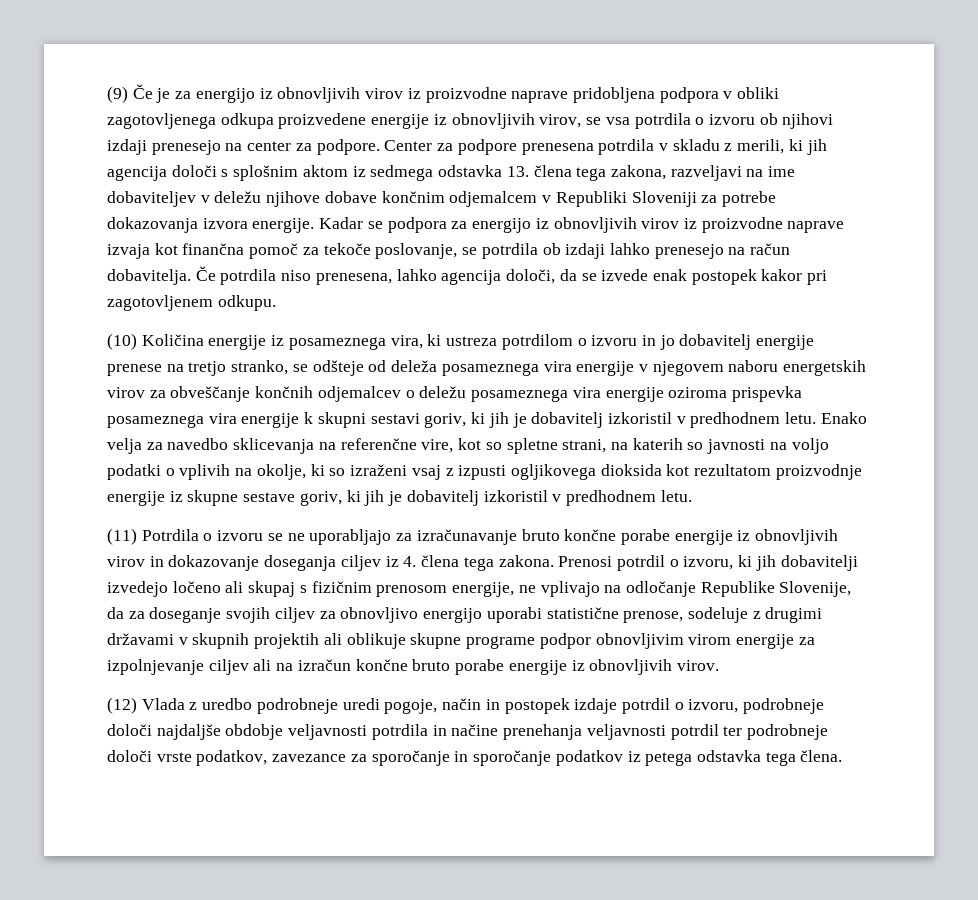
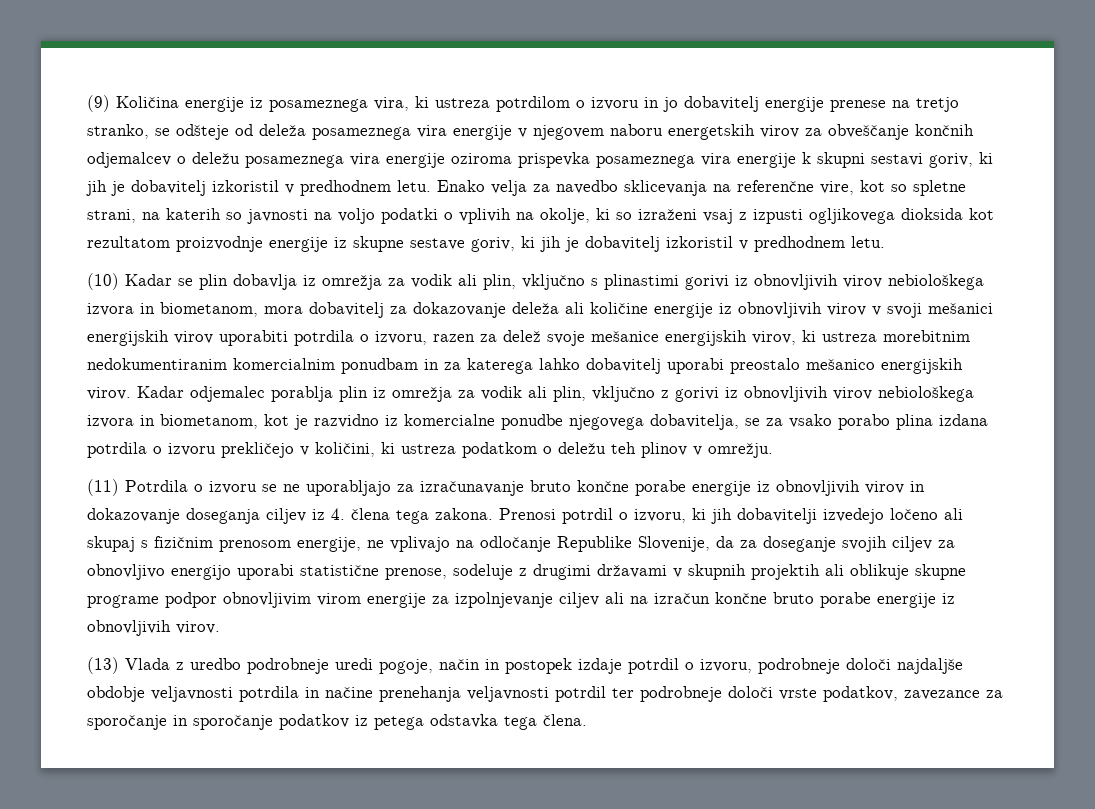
- (9) Če je za energijo iz obnovljivih virov iz proizvodne naprave pridobljena podpora v obliki zagotovljenega odkupa proizvedene energije iz obnovljivih virov, se vsa potrdila o izvoru ob njihovi izdaji prenesejo na center za podpore. Center za podpore prenesena potrdila v skladu z merili, ki jih agencija določi s splošnim aktom iz sedmega odstavka 13. člena tega zakona, razveljavi na ime dobaviteljev v deležu njihove dobave končnim odjemalcem v Republiki Sloveniji za potrebe dokazovanja izvora energije. Kadar se podpora za energijo iz obnovljivih virov iz proizvodne naprave izvaja kot finančna pomoč za tekoče poslovanje, se potrdila ob izdaji lahko prenesejo na račun dobavitelja. Če potrdila niso prenesena, lahko agencija določi, da se izvede enak postopek kakor pri zagotovljenem odkupu.
- (10) Količina energije iz posameznega vira, ki ustreza potrdilom o izvoru in jo dobavitelj energije prenese na tretjo stranko, se odšteje od deleža posameznega vira energije v njegovem naboru energetskih virov za obveščanje končnih odjemalcev o deležu posameznega vira energije oziroma prispevka posameznega vira energije k skupni sestavi goriv, ki jih je dobavitelj izkoristil v predhodnem letu.
+ (9) Količina energije iz posameznega vira, ki ustreza potrdilom o izvoru in jo dobavitelj energije prenese na tretjo stranko, se odšteje od deleža posameznega vira energije v njegovem naboru energetskih virov za obveščanje končnih odjemalcev o deležu posameznega vira energije oziroma prispevka posameznega vira energije k skupni sestavi goriv, ki jih je dobavitelj izkoristil v predhodnem letu.
+ (10) Kadar se plin dobavlja iz omrežja za vodik ali plin, vključno s plinastimi gorivi iz obnovljivih virov nebiološkega izvora in biometanom, mora dobavitelj za dokazovanje deleža ali količine energije iz obnovljivih virov v svoji mešanici energijskih virov uporabiti potrdila o izvoru, razen za delež svoje mešanice energijskih virov, ki ustreza morebitnim nedokumentiranim komercialnim ponudbam in za katerega lahko dobavitelj uporabi preostalo mešanico energijskih virov. Kadar odjemalec porablja plin iz omrežja za vodik ali plin, vključno z gorivi iz obnovljivih virov nebiološkega izvora in biometanom, kot je razvidno iz komercialne ponudbe njegovega dobavitelja, se za vsako porabo plina izdana potrdila o izvoru prekličejo v količini, ki ustreza podatkom o deležu teh plinov v omrežju.
- (12) Vlada z uredbo podrobneje uredi pogoje, način in postopek izdaje potrdil o izvoru, podrobneje določi najdaljše obdobje veljavnosti potrdila in načine prenehanja veljavnosti potrdil ter podrobneje določi vrste podatkov, zavezance za sporočanje in sporočanje podatkov iz petega odstavka tega člena.
+ (13) Vlada z uredbo podrobneje uredi pogoje, način in postopek izdaje potrdil o izvoru, podrobneje določi najdaljše obdobje veljavnosti potrdila in načine prenehanja veljavnosti potrdil ter podrobneje določi vrste podatkov, zavezance za sporočanje in sporočanje podatkov iz petega odstavka tega člena.

